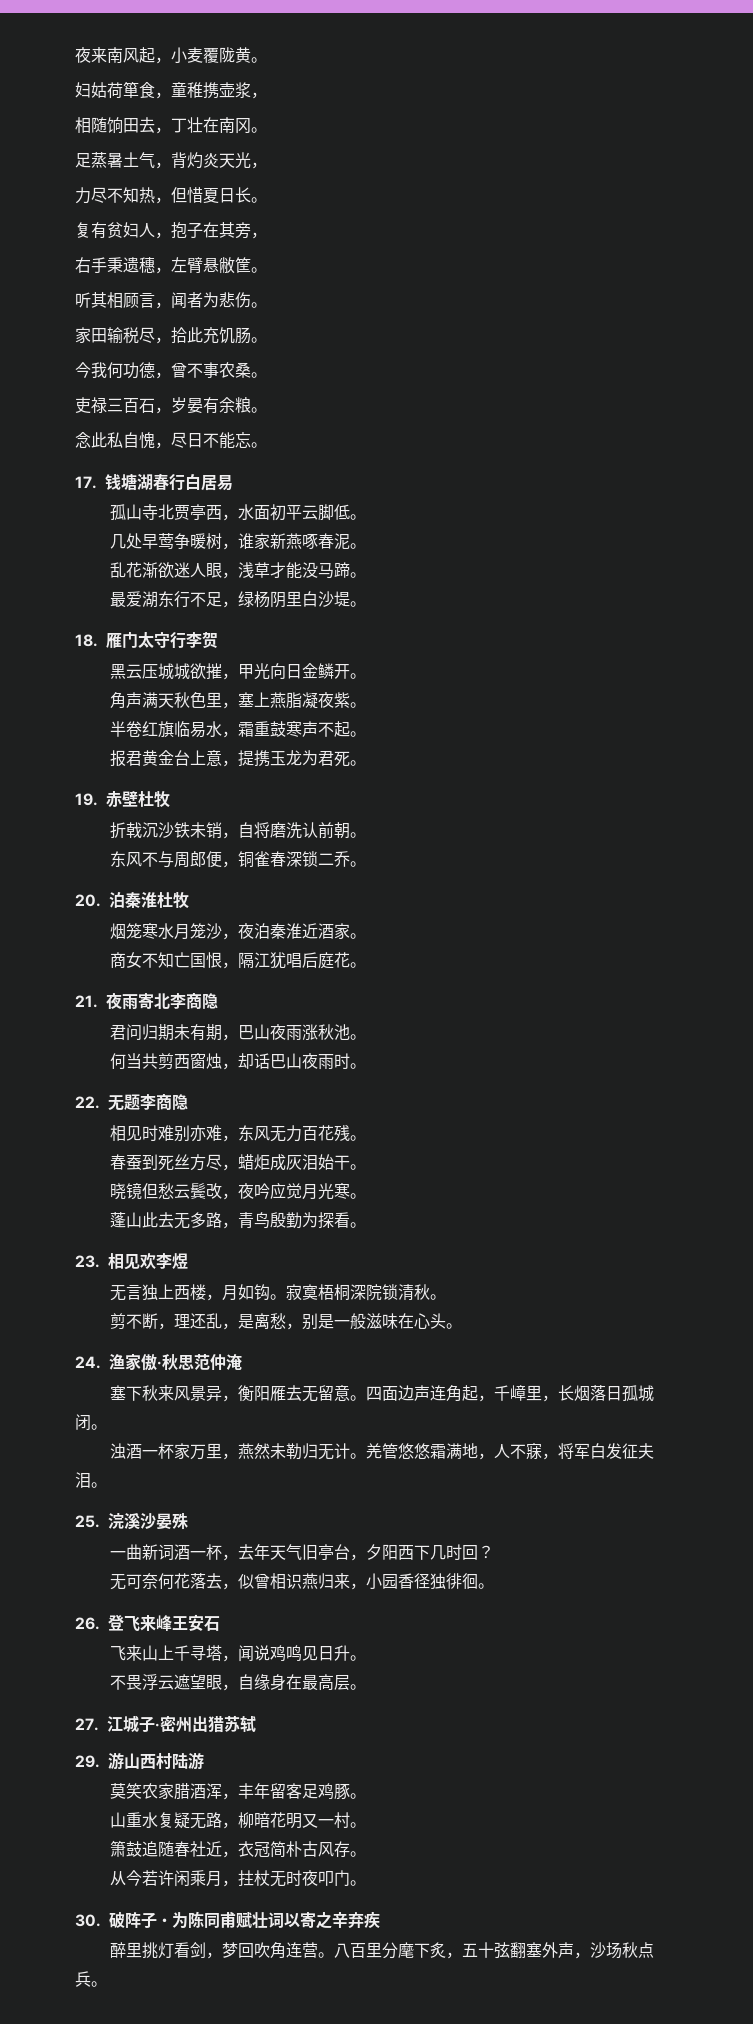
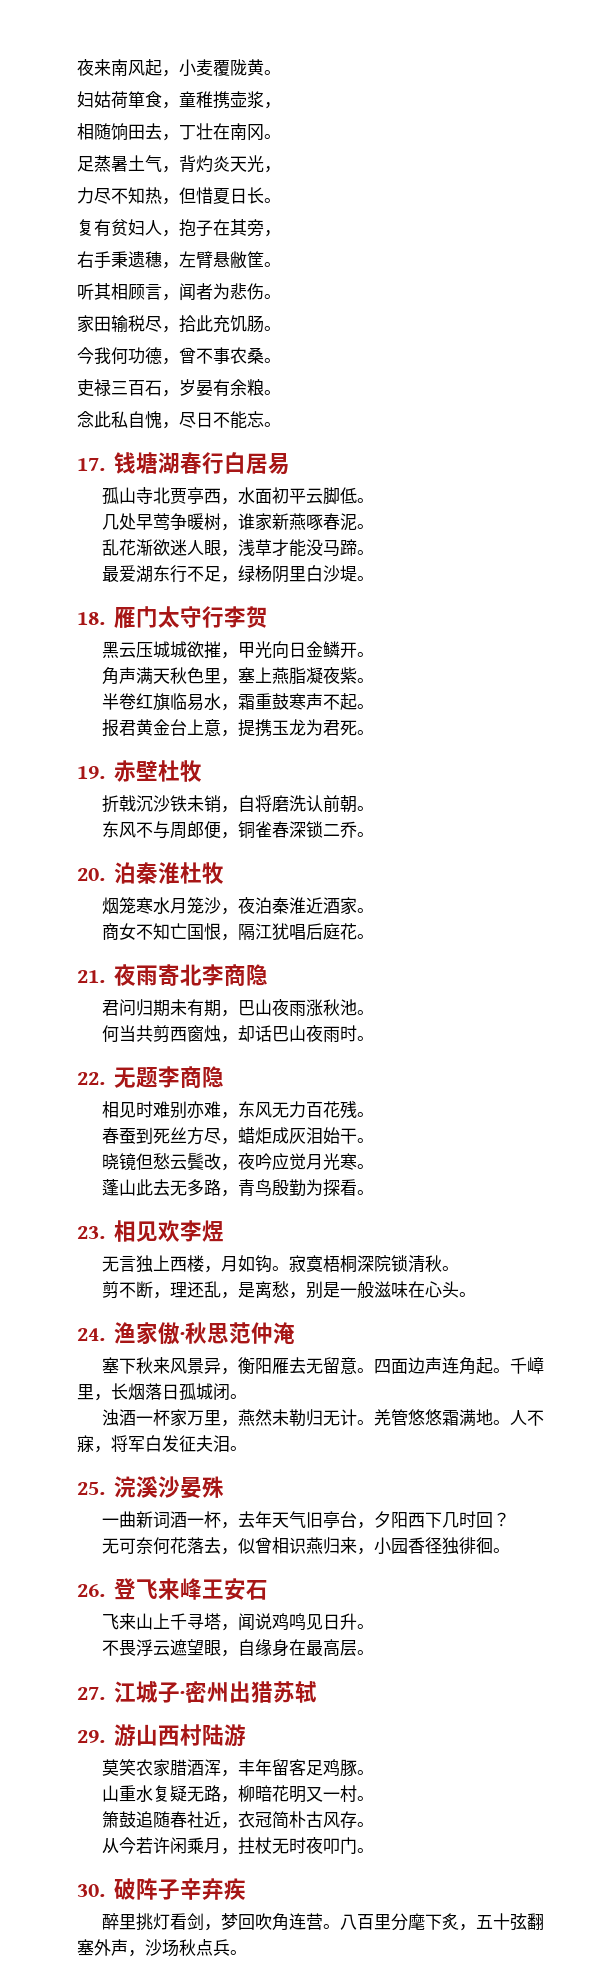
- 四面边声连角起，千嶂里，长烟落日孤城闭。
+ 四面边声连角起。千嶂里，长烟落日孤城闭。
- 羌管悠悠霜满地，人不寐，将军白发征夫泪。
+ 羌管悠悠霜满地。人不寐，将军白发征夫泪。
- 30.破阵子・为陈同甫赋壮词以寄之辛弃疾
+ 30.破阵子辛弃疾

